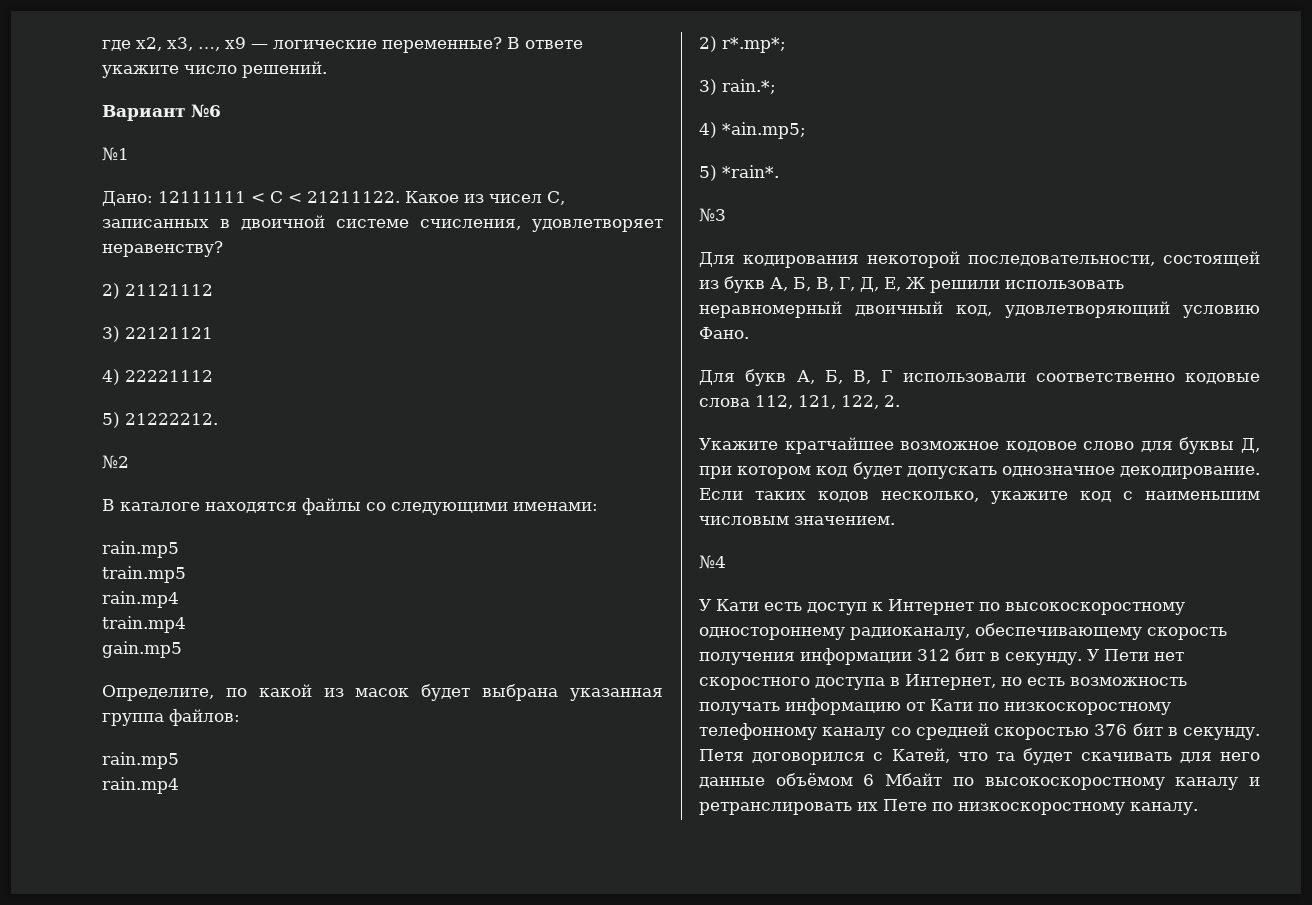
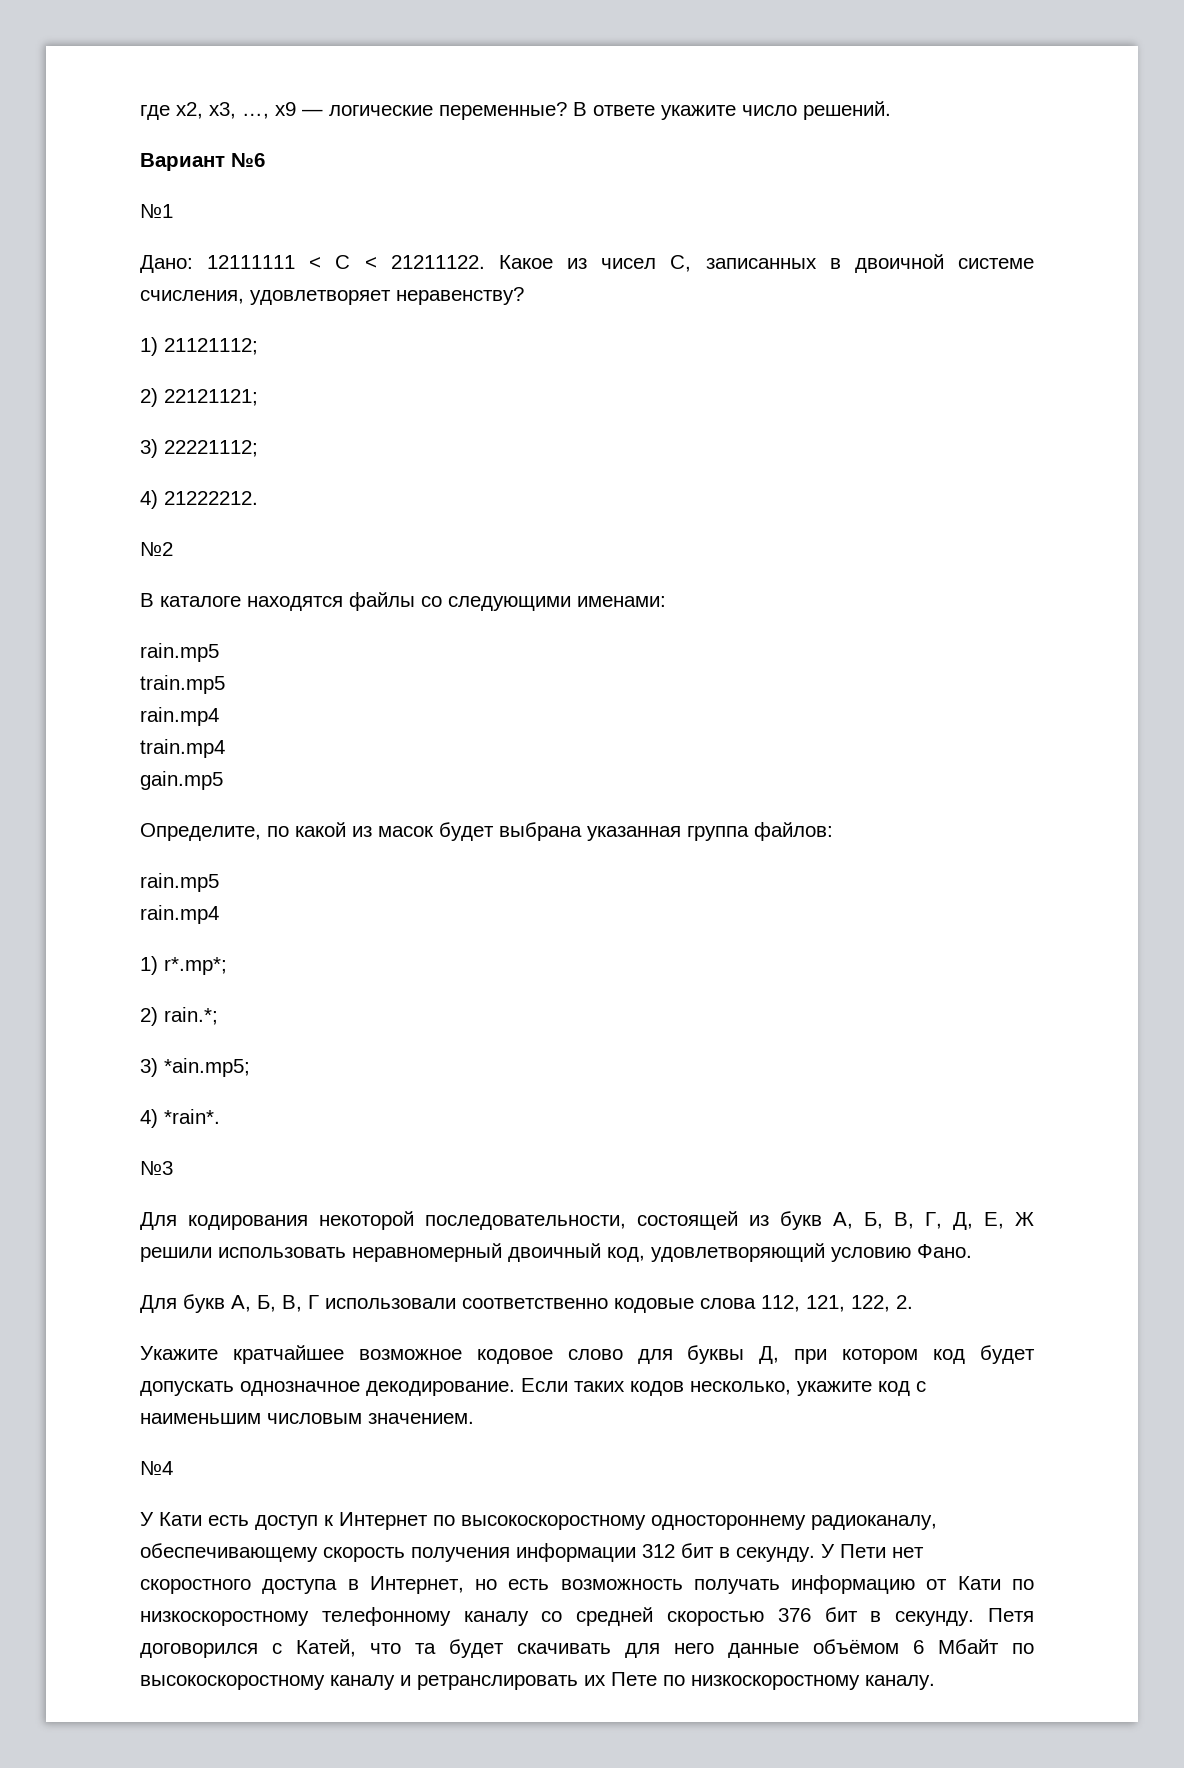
- 2) 21121112
- 3) 22121121
- 4) 22221112
- 5) 21222212.
+ 1) 21121112;
+ 2) 22121121;
+ 3) 22221112;
+ 4) 21222212.
- 2) r*.mp*;
+ 1) r*.mp*;
- 3) rain.*;
+ 2) rain.*;
- 4) *ain.mp5;
+ 3) *ain.mp5;
- 5) *rain*.
+ 4) *rain*.

